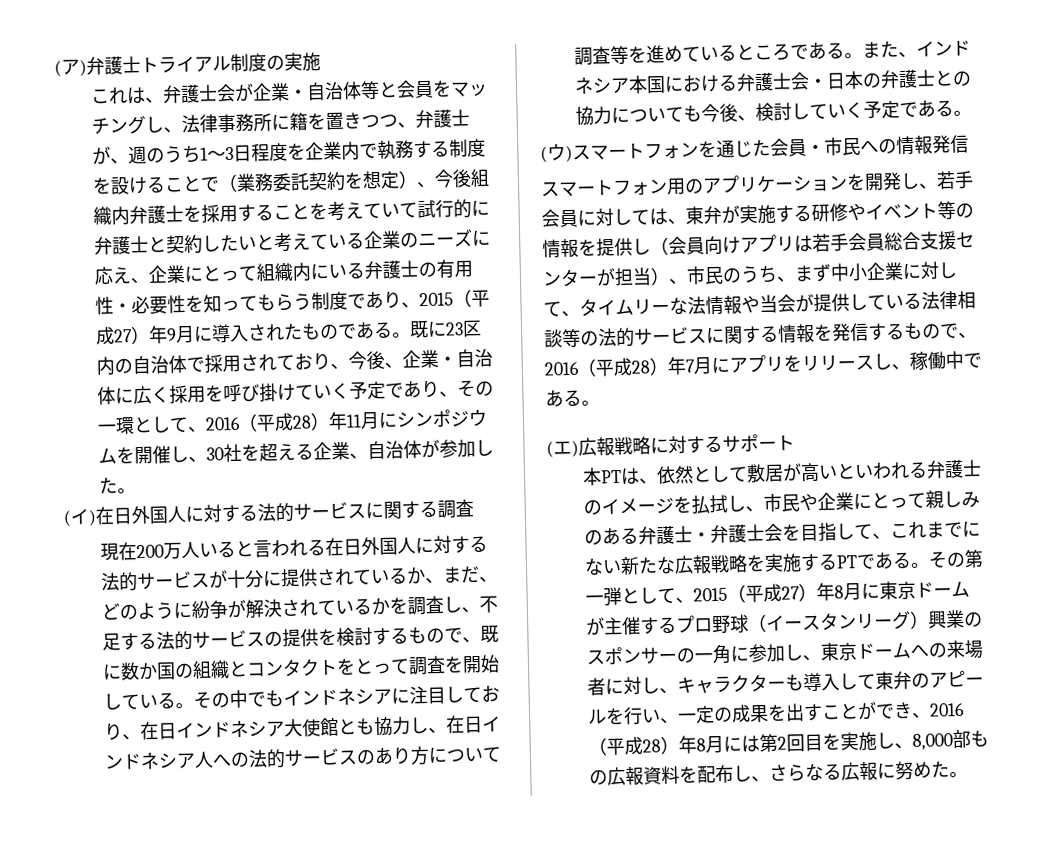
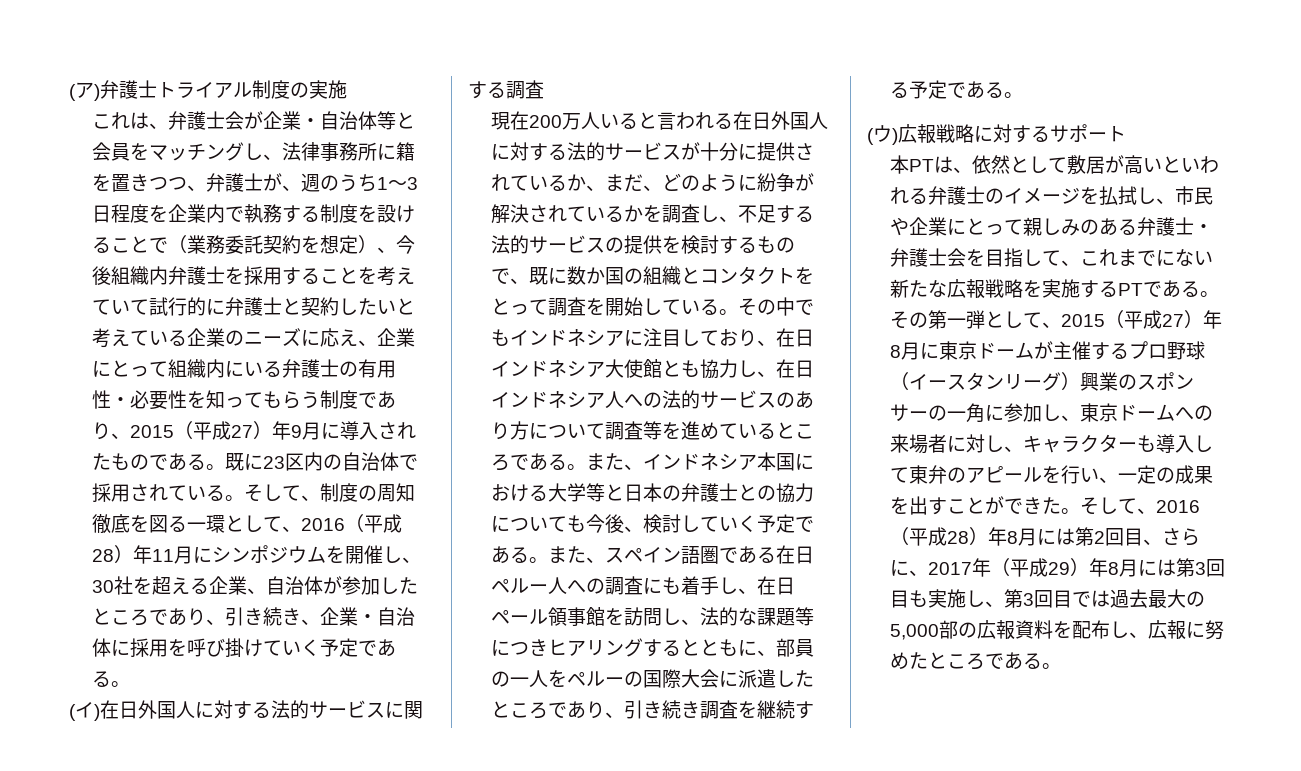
- 既に23区内の自治体で採用されており、今後、企業・自治体に広く採用を呼び掛けていく予定であり、その一環として、2016（平成28）年11月にシンポジウムを開催し、30社を超える企業、自治体が参加した。
+ 既に23区内の自治体で採用されている。そして、制度の周知徹底を図る一環として、2016（平成28）年11月にシンポジウムを開催し、30社を超える企業、自治体が参加したところであり、引き続き、企業・自治体に採用を呼び掛けていく予定である。
- また、インドネシア本国における弁護士会・日本の弁護士との協力についても今後、検討していく予定である。
- (ウ)スマートフォンを通じた会員・市民への情報発信
- スマートフォン用のアプリケーションを開発し、若手会員に対しては、東弁が実施する研修やイベント等の情報を提供し（会員向けアプリは若手会員総合支援センターが担当）、市民のうち、まず中小企業に対して、タイムリーな法情報や当会が提供している法律相談等の法的サービスに関する情報を発信するもので、2016（平成28）年7月にアプリをリリースし、稼働中である。
- (エ)広報戦略に対するサポート
+ また、インドネシア本国における大学等と日本の弁護士との協力についても今後、検討していく予定である。また、スペイン語圏である在日ペルー人への調査にも着手し、在日ペール領事館を訪問し、法的な課題等につきヒアリングするとともに、部員の一人をペルーの国際大会に派遣したところであり、引き続き調査を継続する予定である。
+ (ウ)広報戦略に対するサポート
- その第一弾として、2015（平成27）年8月に東京ドームが主催するプロ野球（イースタンリーグ）興業のスポンサーの一角に参加し、東京ドームへの来場者に対し、キャラクターも導入して東弁のアピールを行い、一定の成果を出すことができ、2016（平成28）年8月には第2回目を実施し、8,000部もの広報資料を配布し、さらなる広報に努めた。
+ その第一弾として、2015（平成27）年8月に東京ドームが主催するプロ野球（イースタンリーグ）興業のスポンサーの一角に参加し、東京ドームへの来場者に対し、キャラクターも導入して東弁のアピールを行い、一定の成果を出すことができた。そして、2016（平成28）年8月には第2回目、さらに、2017年（平成29）年8月には第3回目も実施し、第3回目では過去最大の5,000部の広報資料を配布し、広報に努めたところである。

